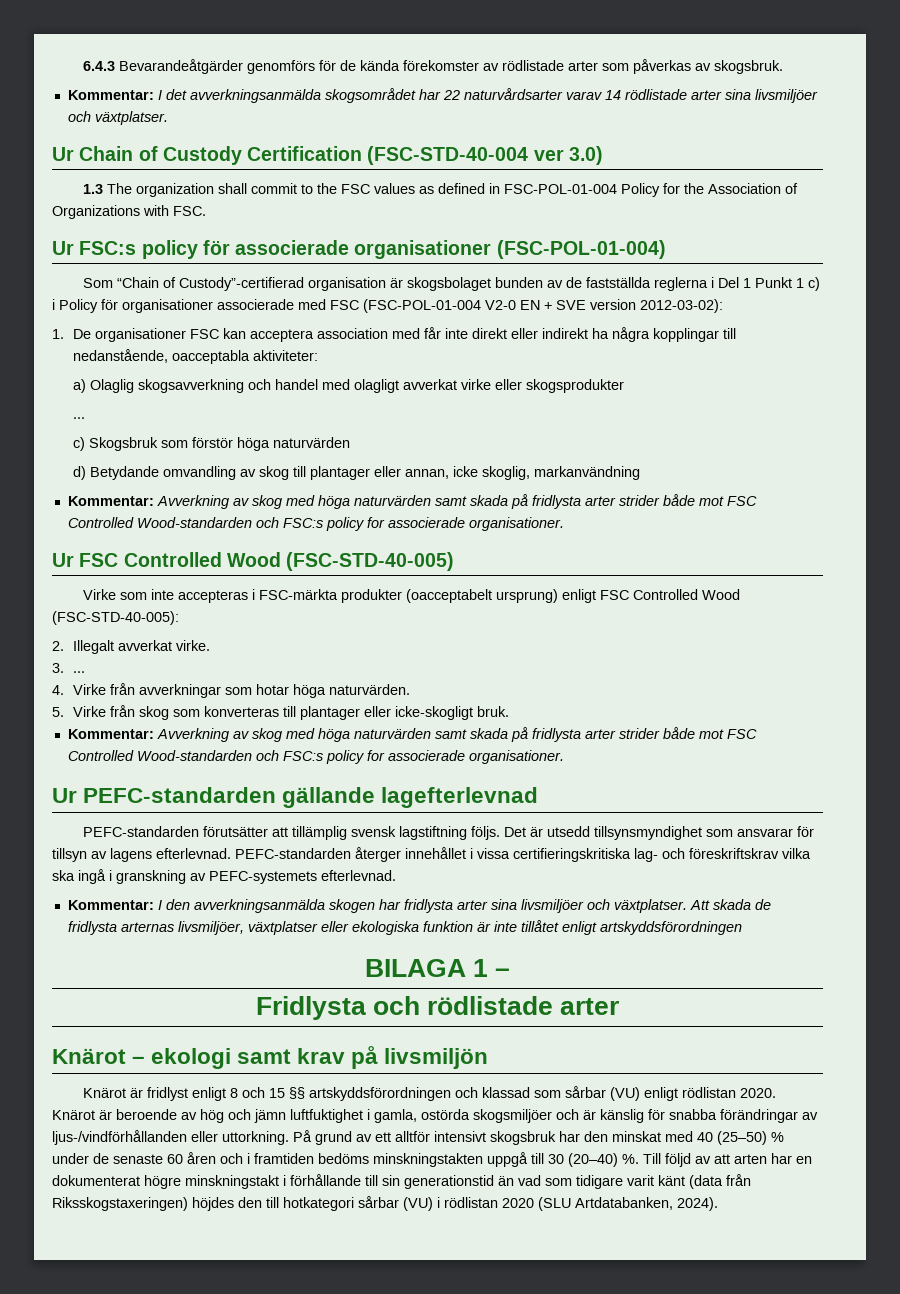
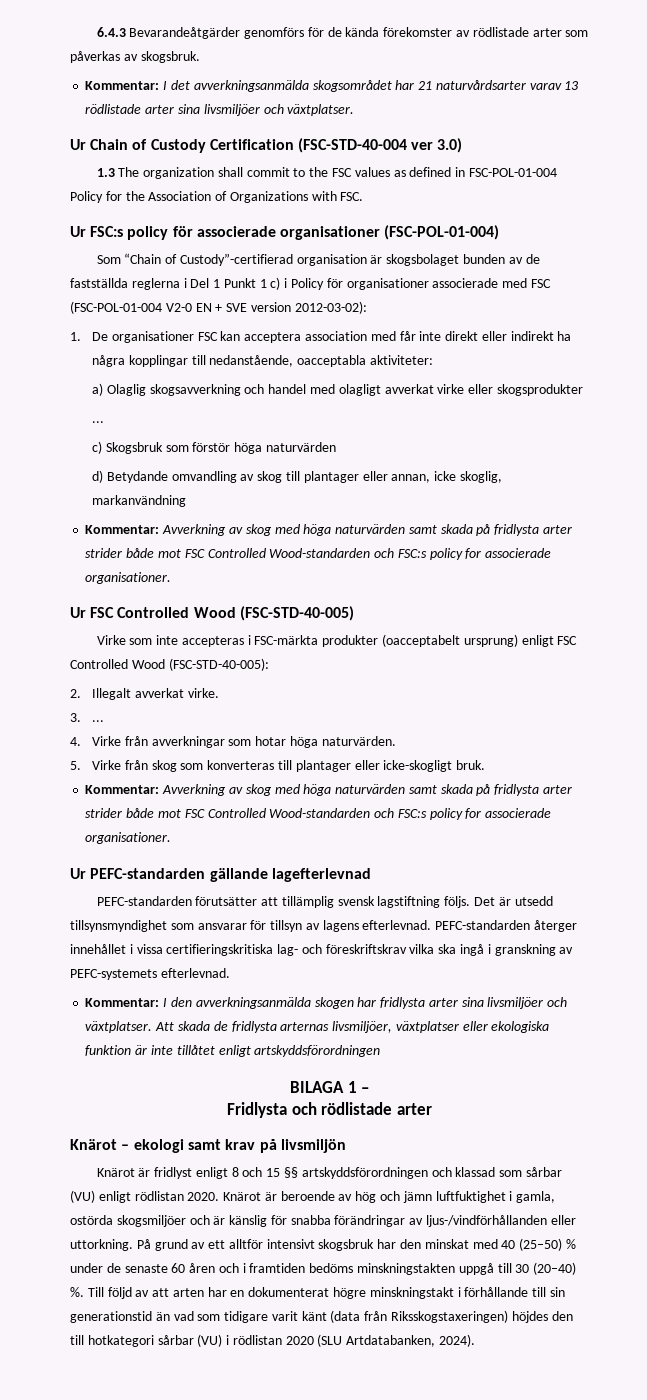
- Kommentar: I det avverkningsanmälda skogsområdet har 22 naturvårdsarter varav 14 rödlistade arter sina livsmiljöer och växtplatser.
+ Kommentar: I det avverkningsanmälda skogsområdet har 21 naturvårdsarter varav 13 rödlistade arter sina livsmiljöer och växtplatser.

